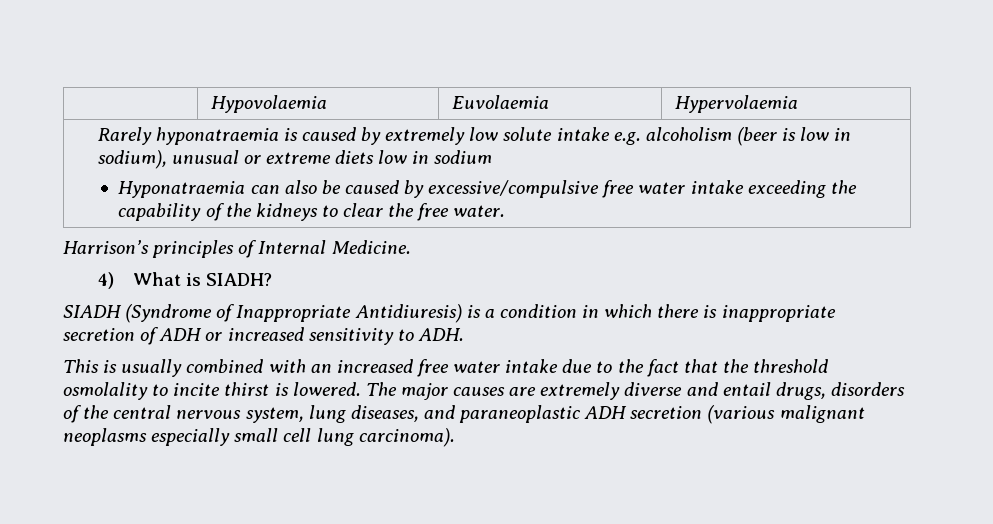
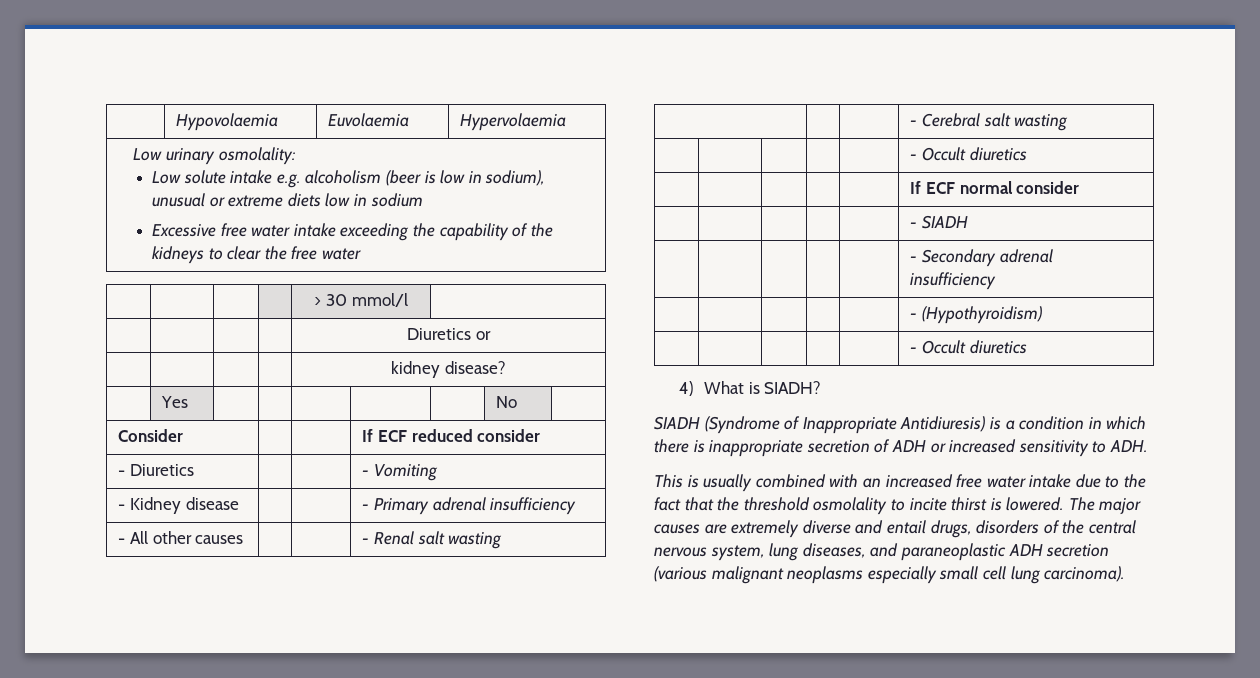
- Rarely hyponatraemia is caused by extremely low solute intake e.g. alcoholism (beer is low in sodium), unusual or extreme diets low in sodium
+ Low urinary osmolality:
+ Low solute intake e.g. alcoholism (beer is low in sodium), unusual or extreme diets low in sodium
- Hyponatraemia can also be caused by excessive/compulsive free water intake exceeding the capability of the kidneys to clear the free water.
- Harrison’s principles of Internal Medicine.
+ Excessive free water intake exceeding the capability of the kidneys to clear the free water
+ | | | | > 30 mmol/l |
+ | | | | Diuretics or
+ | | | | kidney disease?
+ | Yes | | | | | | No |
+ Consider | | | If ECF reduced consider
+ - Diuretics | | | - Vomiting
+ - Kidney disease | | | - Primary adrenal insufficiency
+ - All other causes | | | - Renal salt wasting
+ | | | - Cerebral salt wasting
+ | | | | | - Occult diuretics
+ | | | | | If ECF normal consider
+ | | | | | - SIADH
+ | | | | | - Secondary adrenal insufficiency
+ | | | | | - (Hypothyroidism)
+ | | | | | - Occult diuretics

